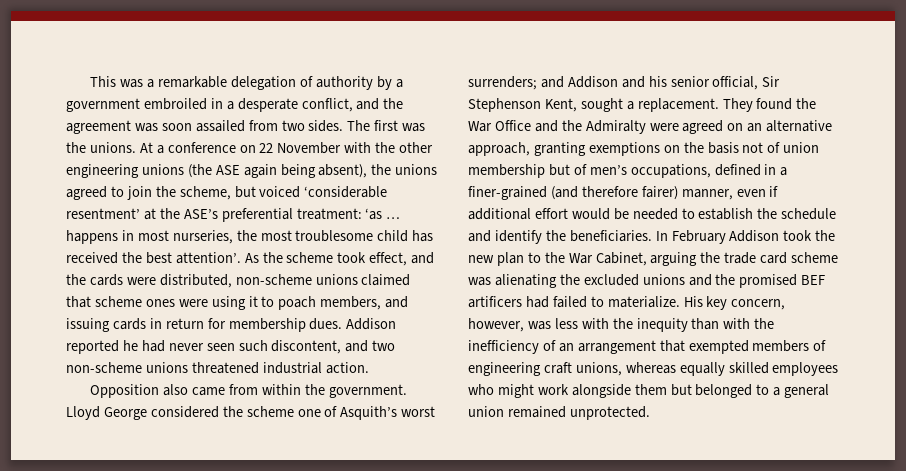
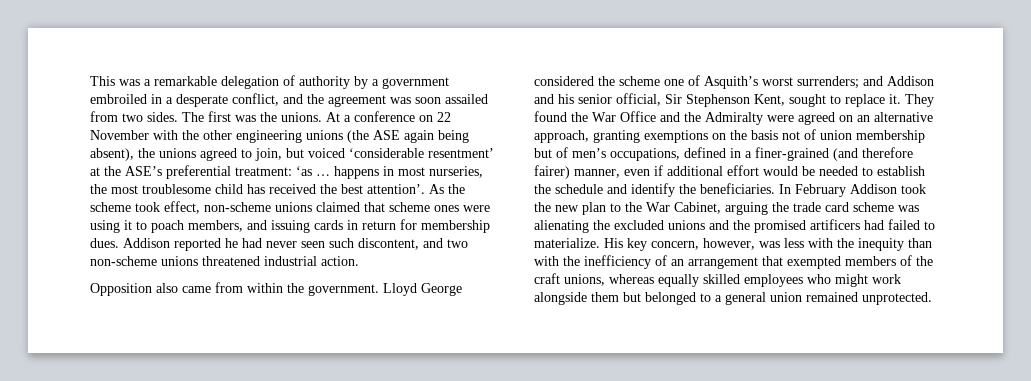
- At a conference on 22 November with the other engineering unions (the ASE again being absent), the unions agreed to join the scheme, but voiced ‘considerable resentment’ at the ASE’s preferential treatment: ‘as … happens in most nurseries, the most troublesome child has received the best attention’.
+ At a conference on 22 November with the other engineering unions (the ASE again being absent), the unions agreed to join, but voiced ‘considerable resentment’ at the ASE’s preferential treatment: ‘as … happens in most nurseries, the most troublesome child has received the best attention’.
- As the scheme took effect, and the cards were distributed, non-scheme unions claimed that scheme ones were using it to poach members, and issuing cards in return for membership dues.
+ As the scheme took effect, non-scheme unions claimed that scheme ones were using it to poach members, and issuing cards in return for membership dues.
- Lloyd George considered the scheme one of Asquith’s worst surrenders; and Addison and his senior official, Sir Stephenson Kent, sought a replacement.
+ Lloyd George considered the scheme one of Asquith’s worst surrenders; and Addison and his senior official, Sir Stephenson Kent, sought to replace it.
- In February Addison took the new plan to the War Cabinet, arguing the trade card scheme was alienating the excluded unions and the promised BEF artificers had failed to materialize.
+ In February Addison took the new plan to the War Cabinet, arguing the trade card scheme was alienating the excluded unions and the promised artificers had failed to materialize.
- His key concern, however, was less with the inequity than with the inefficiency of an arrangement that exempted members of engineering craft unions, whereas equally skilled employees who might work alongside them but belonged to a general union remained unprotected.
+ His key concern, however, was less with the inequity than with the inefficiency of an arrangement that exempted members of the craft unions, whereas equally skilled employees who might work alongside them but belonged to a general union remained unprotected.

